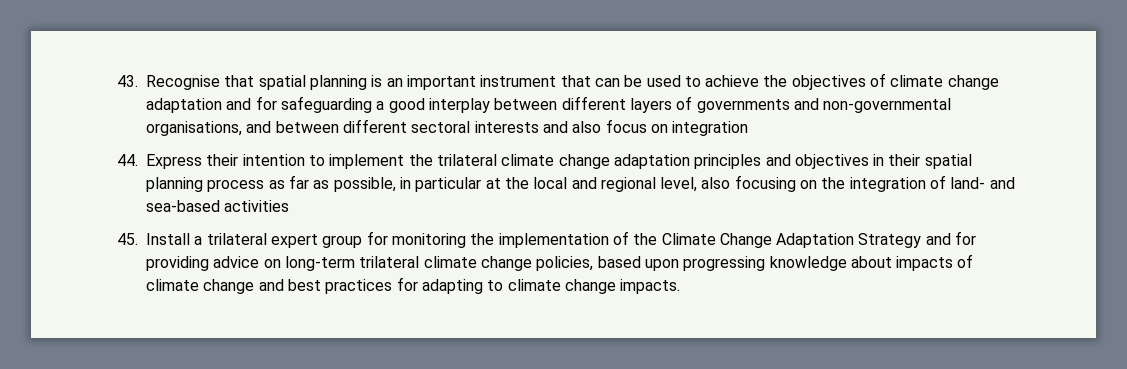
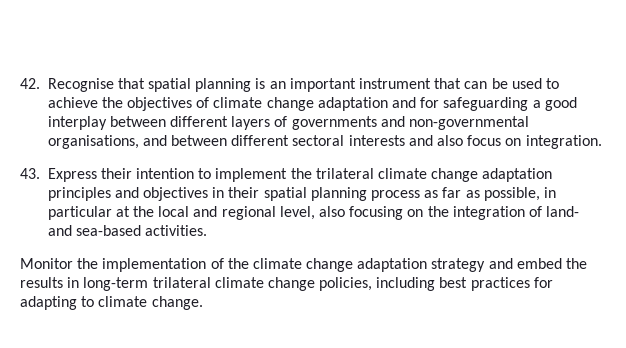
- 43. Recognise that spatial planning is an important instrument that can be used to achieve the objectives of climate change adaptation and for safeguarding a good interplay between different layers of governments and non-governmental organisations, and between different sectoral interests and also focus on integration
- 44. Express their intention to implement the trilateral climate change adaptation principles and objectives in their spatial planning process as far as possible, in particular at the local and regional level, also focusing on the integration of land- and sea-based activities
- 45. Install a trilateral expert group for monitoring the implementation of the Climate Change Adaptation Strategy and for providing advice on long-term trilateral climate change policies, based upon progressing knowledge about impacts of climate change and best practices for adapting to climate change impacts.
+ 42. Recognise that spatial planning is an important instrument that can be used to achieve the objectives of climate change adaptation and for safeguarding a good interplay between different layers of governments and non-governmental organisations, and between different sectoral interests and also focus on integration.
+ 43. Express their intention to implement the trilateral climate change adaptation principles and objectives in their spatial planning process as far as possible, in particular at the local and regional level, also focusing on the integration of land- and sea-based activities.
+ Monitor the implementation of the climate change adaptation strategy and embed the results in long-term trilateral climate change policies, including best practices for adapting to climate change.

